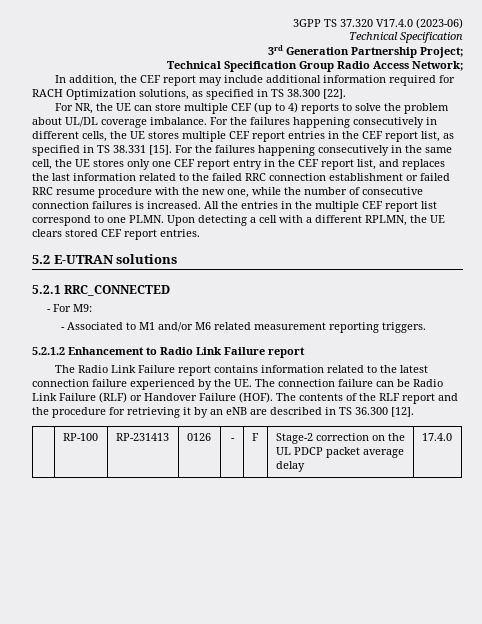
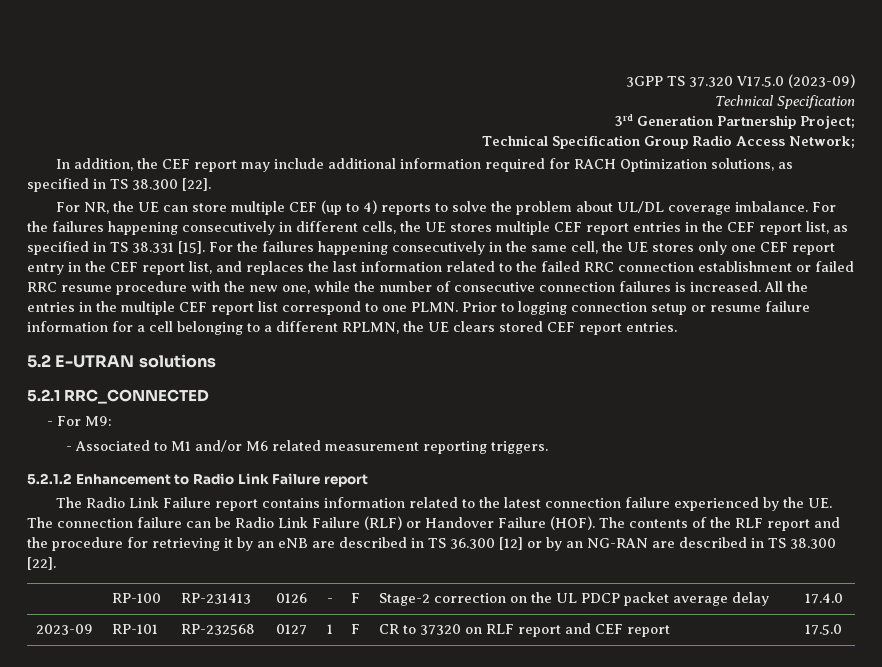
- 3GPP TS 37.320 V17.4.0 (2023-06)
+ 3GPP TS 37.320 V17.5.0 (2023-09)
- Upon detecting a cell with a different RPLMN, the UE clears stored CEF report entries.
+ Prior to logging connection setup or resume failure information for a cell belonging to a different RPLMN, the UE clears stored CEF report entries.
- The contents of the RLF report and the procedure for retrieving it by an eNB are described in TS 36.300 [12].
+ The contents of the RLF report and the procedure for retrieving it by an eNB are described in TS 36.300 [12] or by an NG-RAN are described in TS 38.300 [22].
+ 2023-09 | RP-101 | RP-232568 | 0127 | 1 | F | CR to 37320 on RLF report and CEF report | 17.5.0

